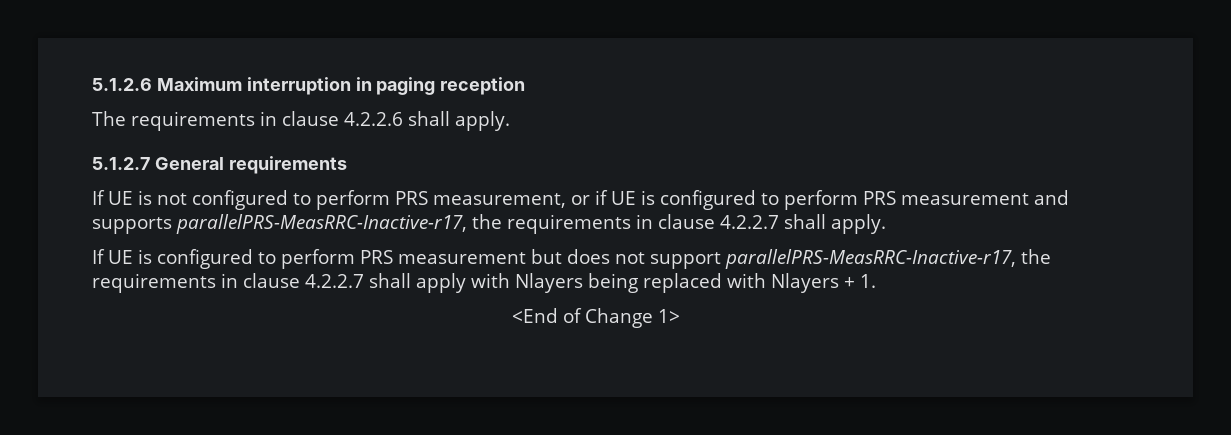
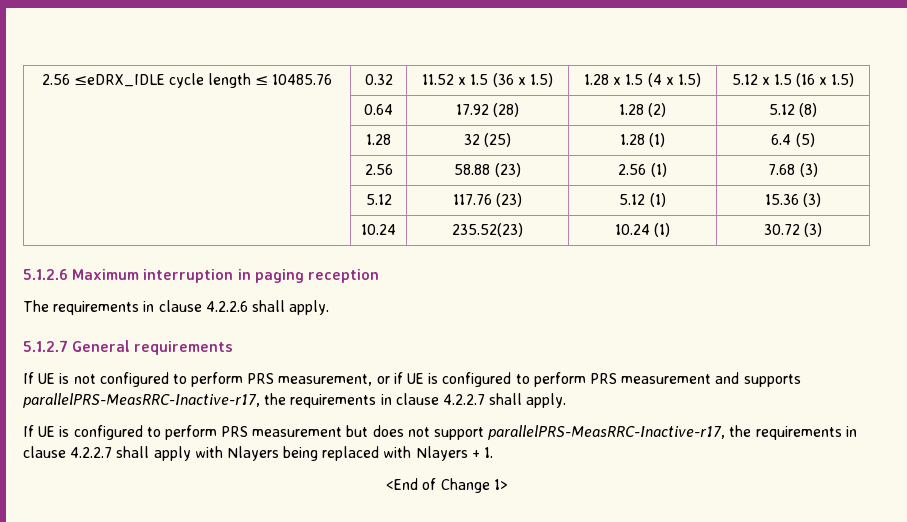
+ 2.56 ≤eDRX_IDLE cycle length ≤ 10485.76 | 0.32 | 11.52 x 1.5 (36 x 1.5) | 1.28 x 1.5 (4 x 1.5) | 5.12 x 1.5 (16 x 1.5)
+ | 0.64 | 17.92 (28) | 1.28 (2) | 5.12 (8)
+ | 1.28 | 32 (25) | 1.28 (1) | 6.4 (5)
+ | 2.56 | 58.88 (23) | 2.56 (1) | 7.68 (3)
+ | 5.12 | 117.76 (23) | 5.12 (1) | 15.36 (3)
+ | 10.24 | 235.52(23) | 10.24 (1) | 30.72 (3)

